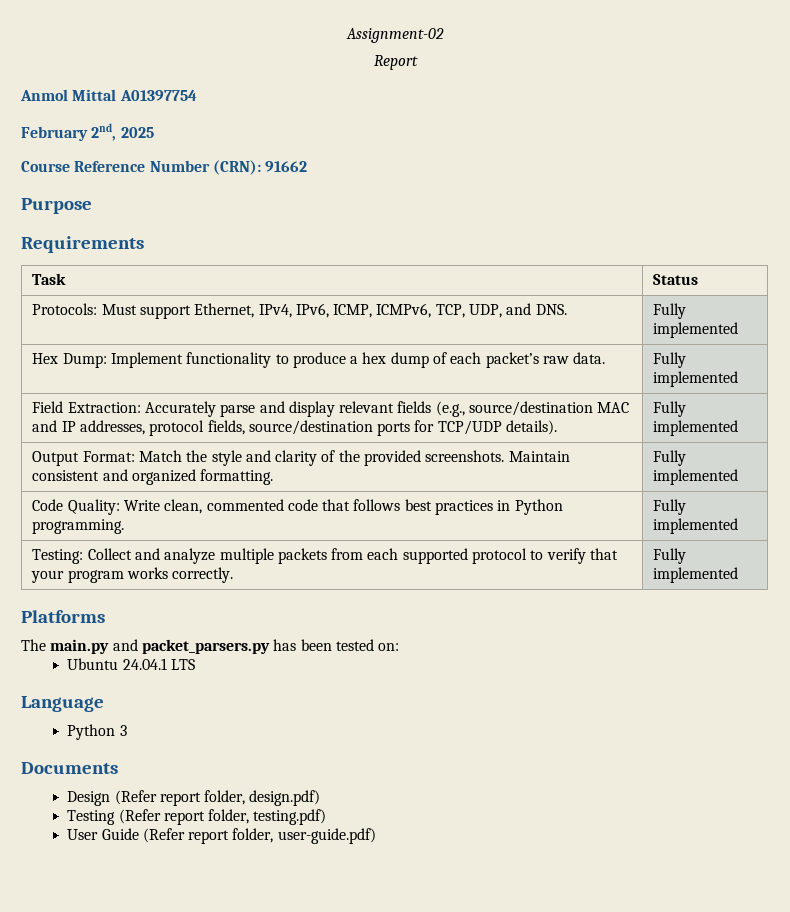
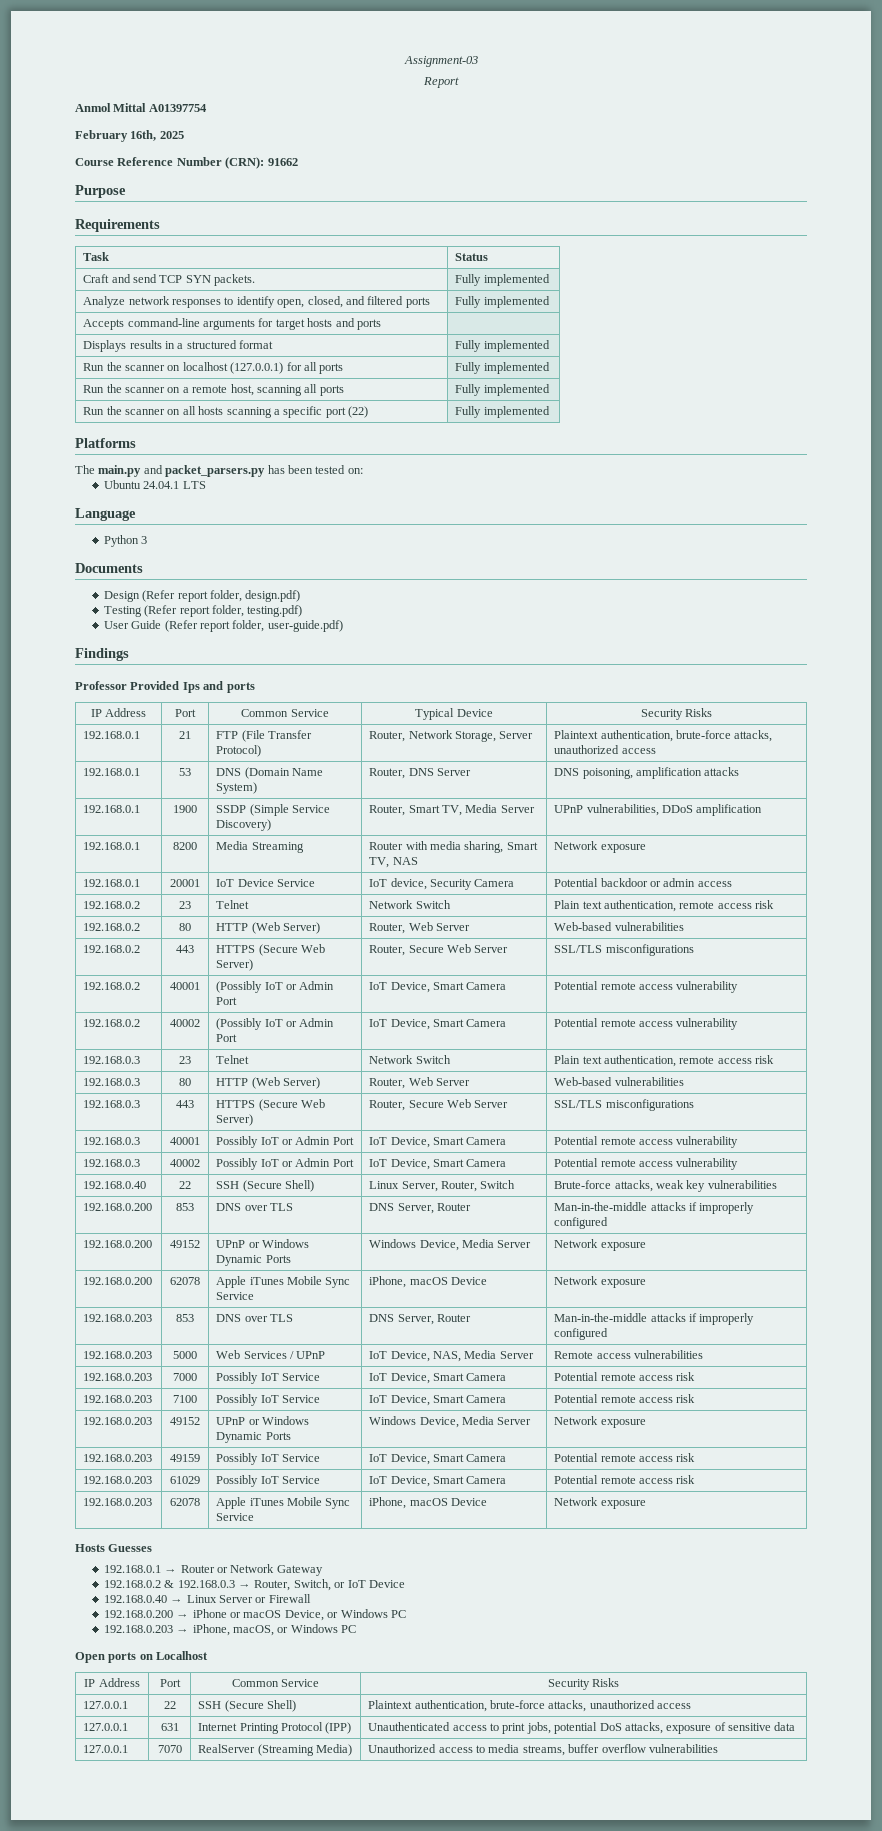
- Assignment-02
+ Assignment-03
- February 2nd, 2025
+ February 16th, 2025
- Protocols: Must support Ethernet, IPv4, IPv6, ICMP, ICMPv6, TCP, UDP, and DNS. | Fully implemented
- Hex Dump: Implement functionality to produce a hex dump of each packet’s raw data. | Fully implemented
- Field Extraction: Accurately parse and display relevant fields (e.g., source/destination MAC and IP addresses, protocol fields, source/destination ports for TCP/UDP details). | Fully implemented
- Output Format: Match the style and clarity of the provided screenshots. Maintain consistent and organized formatting. | Fully implemented
- Code Quality: Write clean, commented code that follows best practices in Python programming. | Fully implemented
- Testing: Collect and analyze multiple packets from each supported protocol to verify that your program works correctly. | Fully implemented
+ Craft and send TCP SYN packets. | Fully implemented
+ Analyze network responses to identify open, closed, and filtered ports | Fully implemented
+ Accepts command-line arguments for target hosts and ports |
+ Displays results in a structured format | Fully implemented
+ Run the scanner on localhost (127.0.0.1) for all ports | Fully implemented
+ Run the scanner on a remote host, scanning all ports | Fully implemented
+ Run the scanner on all hosts scanning a specific port (22) | Fully implemented
+ Findings
+ Professor Provided Ips and ports
+ IP Address | Port | Common Service | Typical Device | Security Risks
+ 192.168.0.1 | 21 | FTP (File Transfer Protocol) | Router, Network Storage, Server | Plaintext authentication, brute-force attacks, unauthorized access
+ 192.168.0.1 | 53 | DNS (Domain Name System) | Router, DNS Server | DNS poisoning, amplification attacks
+ 192.168.0.1 | 1900 | SSDP (Simple Service Discovery) | Router, Smart TV, Media Server | UPnP vulnerabilities, DDoS amplification
+ 192.168.0.1 | 8200 | Media Streaming | Router with media sharing, Smart TV, NAS | Network exposure
+ 192.168.0.1 | 20001 | IoT Device Service | IoT device, Security Camera | Potential backdoor or admin access
+ 192.168.0.2 | 23 | Telnet | Network Switch | Plain text authentication, remote access risk
+ 192.168.0.2 | 80 | HTTP (Web Server) | Router, Web Server | Web-based vulnerabilities
+ 192.168.0.2 | 443 | HTTPS (Secure Web Server) | Router, Secure Web Server | SSL/TLS misconfigurations
+ 192.168.0.2 | 40001 | (Possibly IoT or Admin Port | IoT Device, Smart Camera | Potential remote access vulnerability
+ 192.168.0.2 | 40002 | (Possibly IoT or Admin Port | IoT Device, Smart Camera | Potential remote access vulnerability
+ 192.168.0.3 | 23 | Telnet | Network Switch | Plain text authentication, remote access risk
+ 192.168.0.3 | 80 | HTTP (Web Server) | Router, Web Server | Web-based vulnerabilities
+ 192.168.0.3 | 443 | HTTPS (Secure Web Server) | Router, Secure Web Server | SSL/TLS misconfigurations
+ 192.168.0.3 | 40001 | Possibly IoT or Admin Port | IoT Device, Smart Camera | Potential remote access vulnerability
+ 192.168.0.3 | 40002 | Possibly IoT or Admin Port | IoT Device, Smart Camera | Potential remote access vulnerability
+ 192.168.0.40 | 22 | SSH (Secure Shell) | Linux Server, Router, Switch | Brute-force attacks, weak key vulnerabilities
+ 192.168.0.200 | 853 | DNS over TLS | DNS Server, Router | Man-in-the-middle attacks if improperly configured
+ 192.168.0.200 | 49152 | UPnP or Windows Dynamic Ports | Windows Device, Media Server | Network exposure
+ 192.168.0.200 | 62078 | Apple iTunes Mobile Sync Service | iPhone, macOS Device | Network exposure
+ 192.168.0.203 | 853 | DNS over TLS | DNS Server, Router | Man-in-the-middle attacks if improperly configured
+ 192.168.0.203 | 5000 | Web Services / UPnP | IoT Device, NAS, Media Server | Remote access vulnerabilities
+ 192.168.0.203 | 7000 | Possibly IoT Service | IoT Device, Smart Camera | Potential remote access risk
+ 192.168.0.203 | 7100 | Possibly IoT Service | IoT Device, Smart Camera | Potential remote access risk
+ 192.168.0.203 | 49152 | UPnP or Windows Dynamic Ports | Windows Device, Media Server | Network exposure
+ 192.168.0.203 | 49159 | Possibly IoT Service | IoT Device, Smart Camera | Potential remote access risk
+ 192.168.0.203 | 61029 | Possibly IoT Service | IoT Device, Smart Camera | Potential remote access risk
+ 192.168.0.203 | 62078 | Apple iTunes Mobile Sync Service | iPhone, macOS Device | Network exposure
+ Hosts Guesses
+ 192.168.0.1 → Router or Network Gateway
+ 192.168.0.2 & 192.168.0.3 → Router, Switch, or IoT Device
+ 192.168.0.40 → Linux Server or Firewall
+ 192.168.0.200 → iPhone or macOS Device, or Windows PC
+ 192.168.0.203 → iPhone, macOS, or Windows PC
+ Open ports on Localhost
+ IP Address | Port | Common Service | Security Risks
+ 127.0.0.1 | 22 | SSH (Secure Shell) | Plaintext authentication, brute-force attacks, unauthorized access
+ 127.0.0.1 | 631 | Internet Printing Protocol (IPP) | Unauthenticated access to print jobs, potential DoS attacks, exposure of sensitive data
+ 127.0.0.1 | 7070 | RealServer (Streaming Media) | Unauthorized access to media streams, buffer overflow vulnerabilities

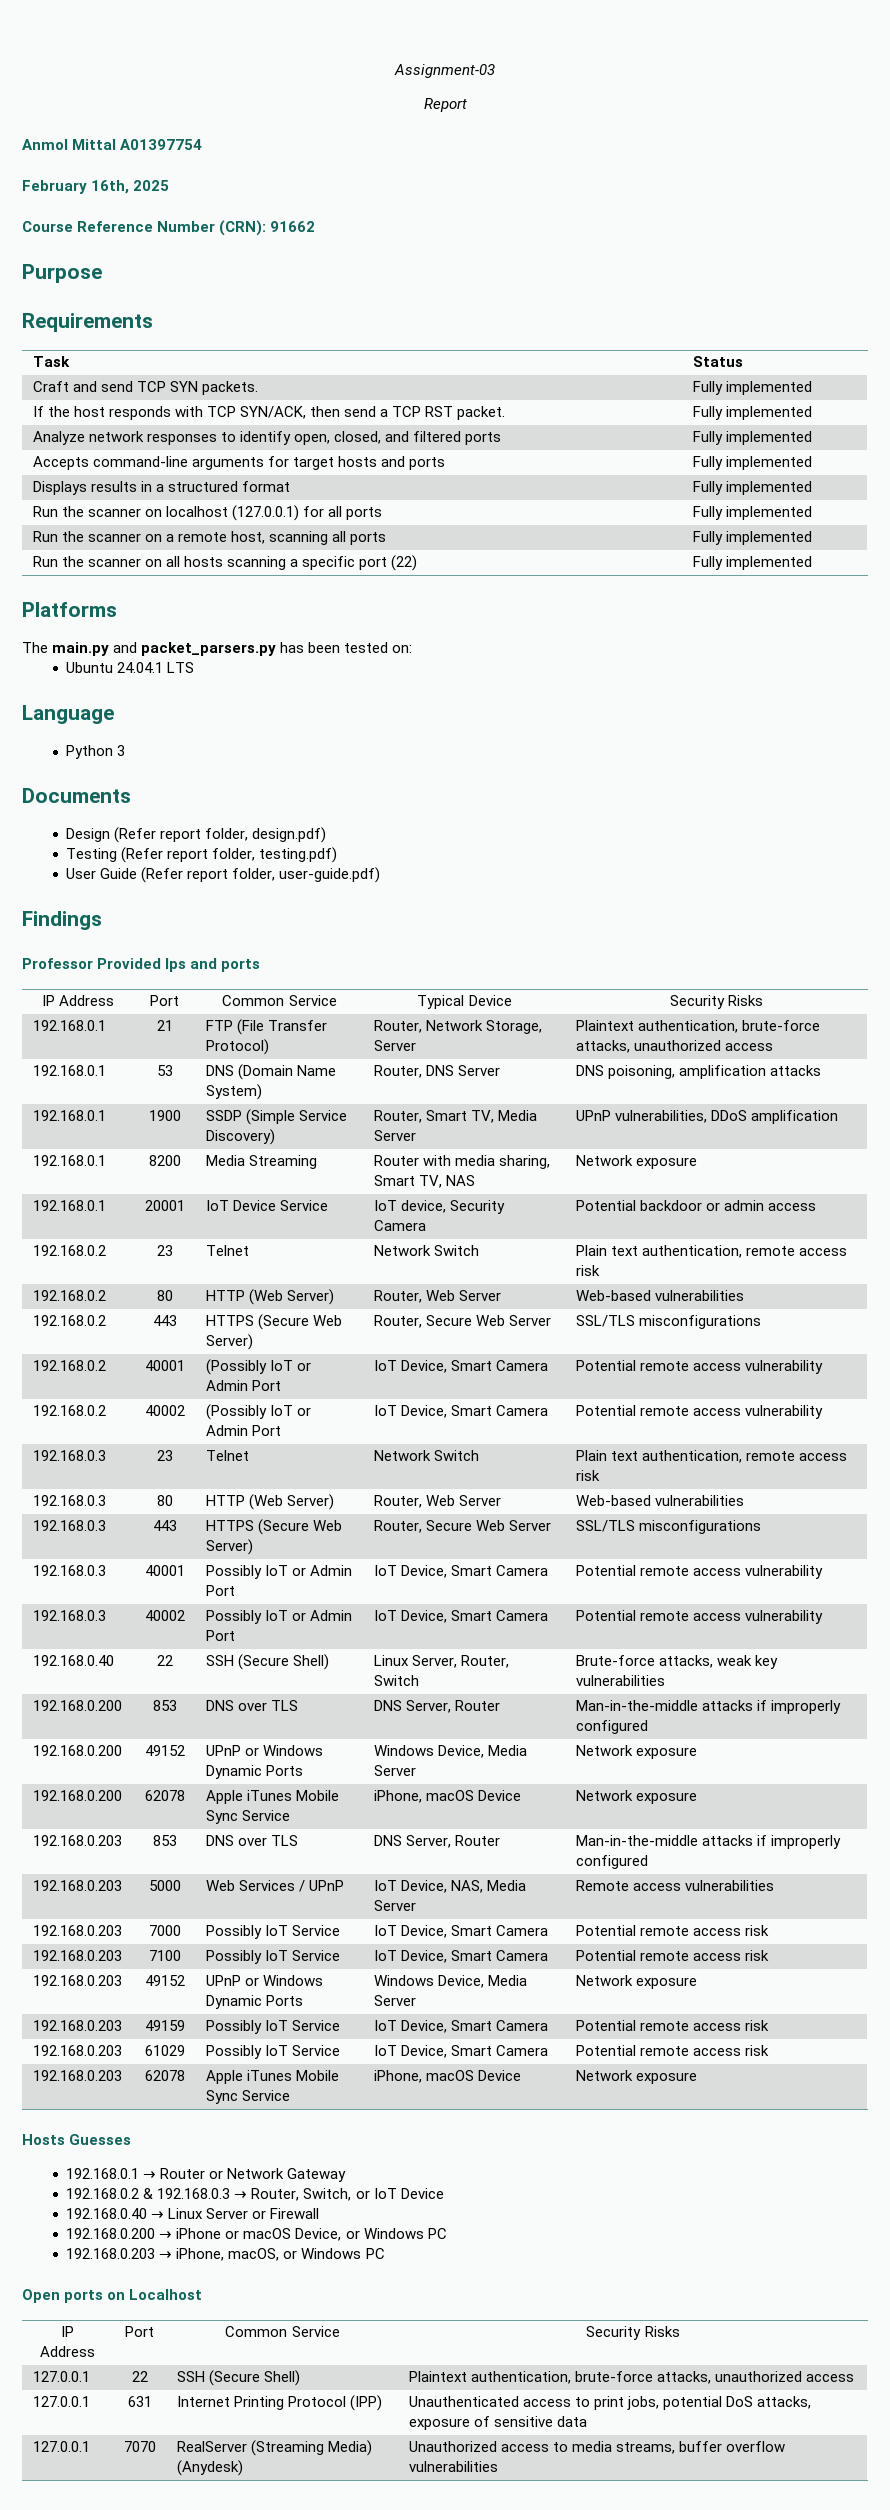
+ If the host responds with TCP SYN/ACK, then send a TCP RST packet. | Fully implemented
- Accepts command-line arguments for target hosts and ports |
+ Accepts command-line arguments for target hosts and ports | Fully implemented
- 127.0.0.1 | 7070 | RealServer (Streaming Media) | Unauthorized access to media streams, buffer overflow vulnerabilities
+ 127.0.0.1 | 7070 | RealServer (Streaming Media) (Anydesk) | Unauthorized access to media streams, buffer overflow vulnerabilities

